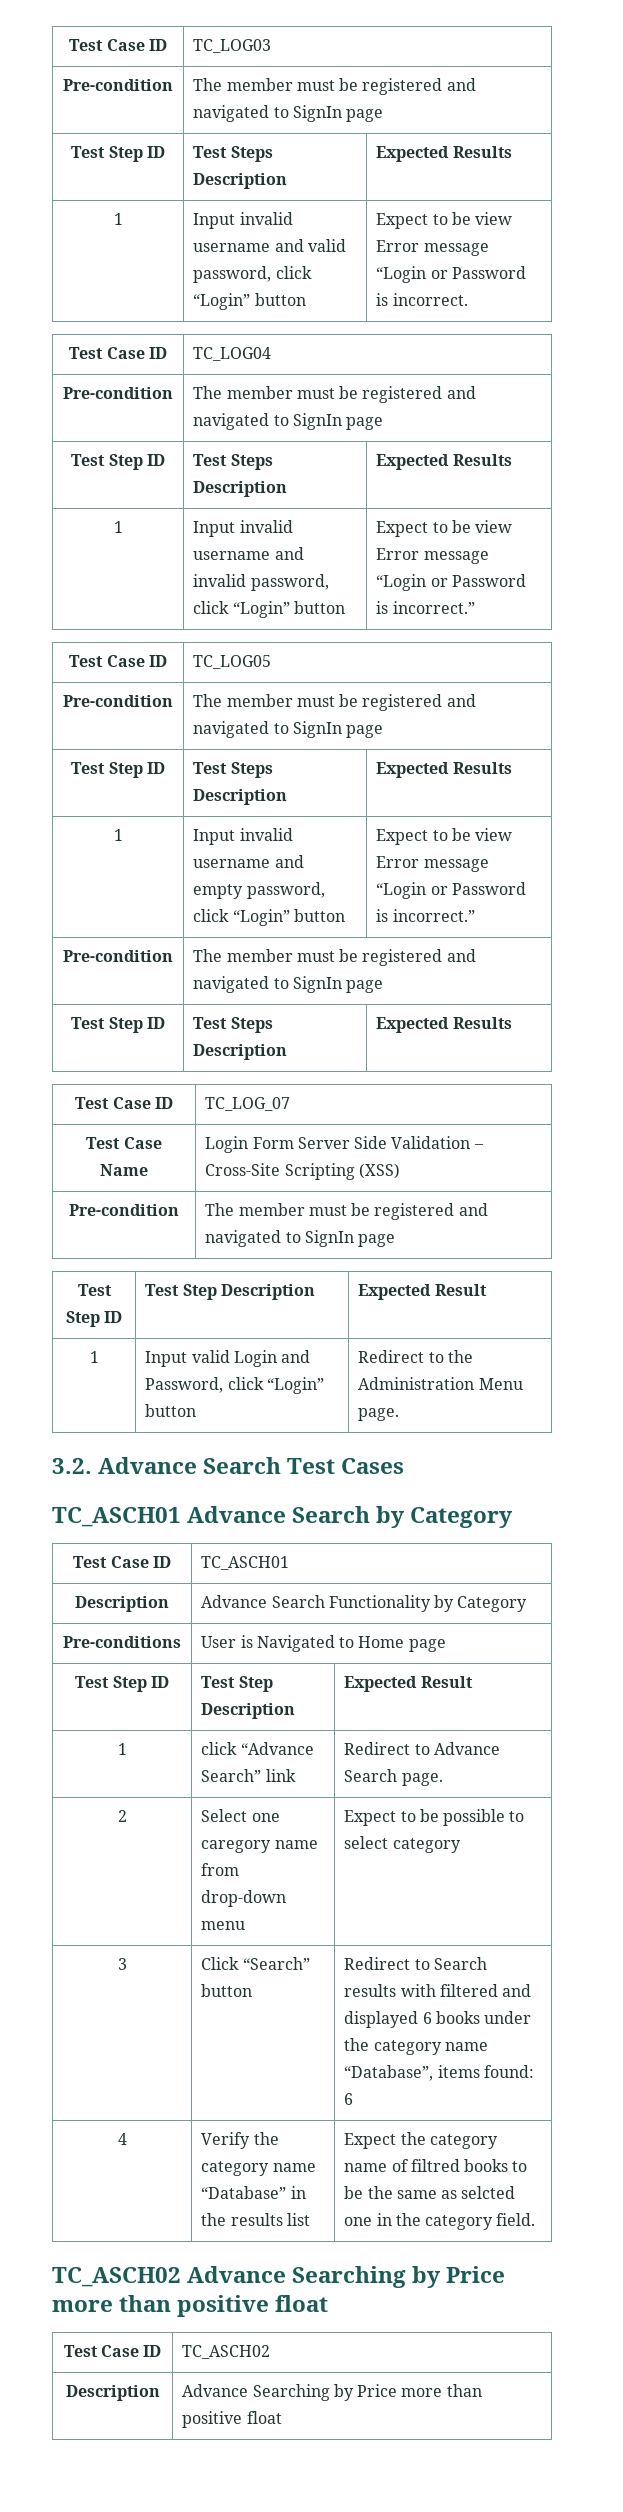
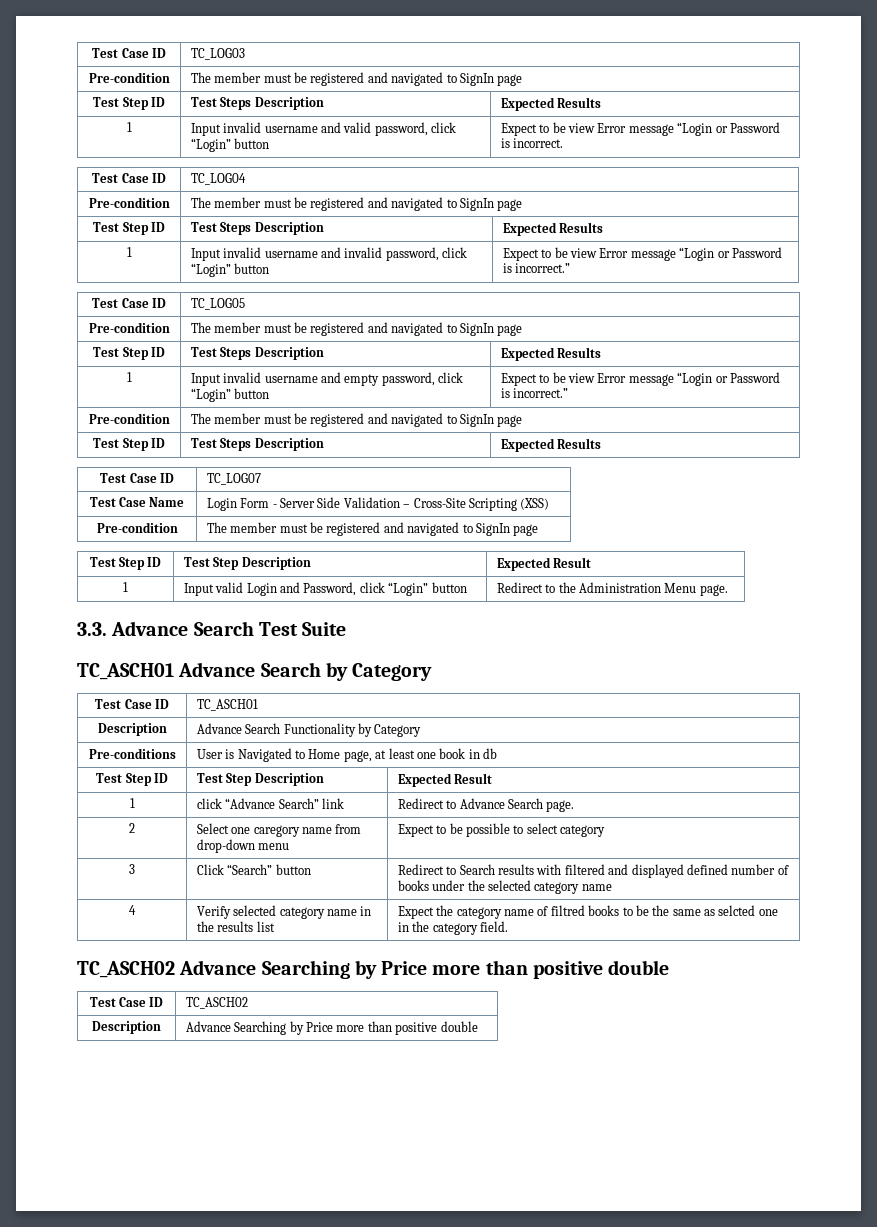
- Test Case ID | TC_LOG_07
+ Test Case ID | TC_LOG07
- Test Case Name | Login Form Server Side Validation – Cross-Site Scripting (XSS)
+ Test Case Name | Login Form - Server Side Validation – Cross-Site Scripting (XSS)
- 3.2. Advance Search Test Cases
+ 3.3. Advance Search Test Suite
- Pre-conditions | User is Navigated to Home page
+ Pre-conditions | User is Navigated to Home page, at least one book in db
- 3 | Click “Search” button | Redirect to Search results with filtered and displayed 6 books under the category name “Database”, items found: 6
+ 3 | Click “Search” button | Redirect to Search results with filtered and displayed defined number of books under the selected category name
- 4 | Verify the category name “Database” in the results list | Expect the category name of filtred books to be the same as selcted one in the category field.
+ 4 | Verify selected category name in the results list | Expect the category name of filtred books to be the same as selcted one in the category field.
- TC_ASCH02 Advance Searching by Price more than positive float
+ TC_ASCH02 Advance Searching by Price more than positive double
- Description | Advance Searching by Price more than positive float
+ Description | Advance Searching by Price more than positive double

